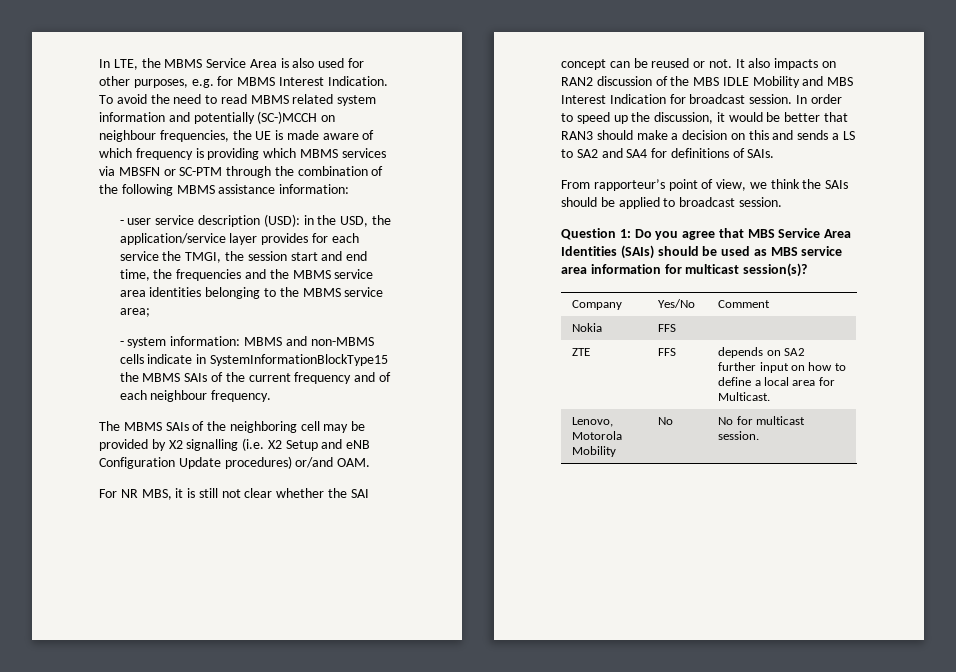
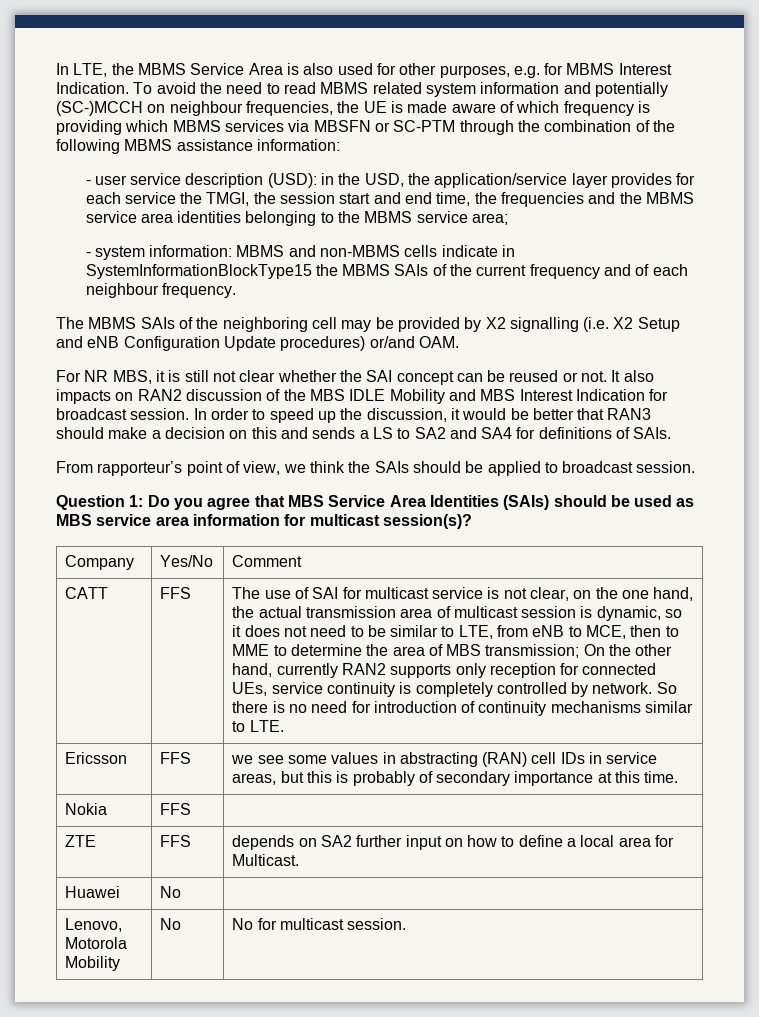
+ CATT | FFS | The use of SAI for multicast service is not clear, on the one hand, the actual transmission area of multicast session is dynamic, so it does not need to be similar to LTE, from eNB to MCE, then to MME to determine the area of MBS transmission; On the other hand, currently RAN2 supports only reception for connected UEs, service continuity is completely controlled by network. So there is no need for introduction of continuity mechanisms similar to LTE.
+ Ericsson | FFS | we see some values in abstracting (RAN) cell IDs in service areas, but this is probably of secondary importance at this time.
+ Huawei | No |

